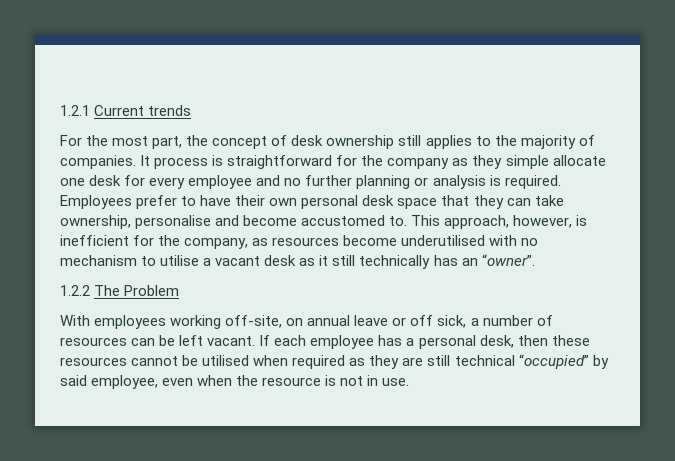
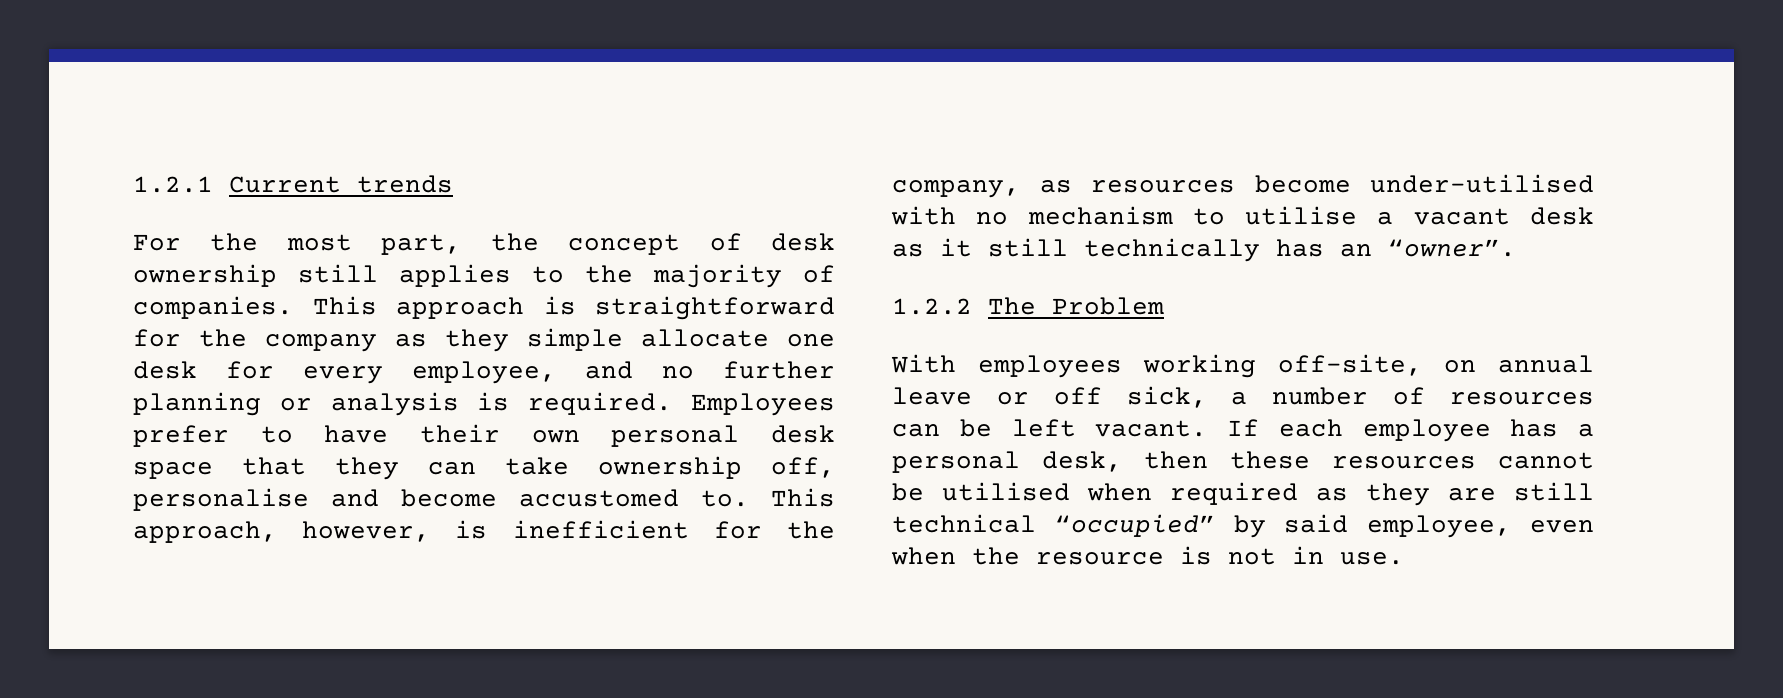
- It process is straightforward for the company as they simple allocate one desk for every employee and no further planning or analysis is required.
+ This approach is straightforward for the company as they simple allocate one desk for every employee, and no further planning or analysis is required.
- Employees prefer to have their own personal desk space that they can take ownership, personalise and become accustomed to.
+ Employees prefer to have their own personal desk space that they can take ownership off, personalise and become accustomed to.
- This approach, however, is inefficient for the company, as resources become underutilised with no mechanism to utilise a vacant desk as it still technically has an “owner”.
+ This approach, however, is inefficient for the company, as resources become under-utilised with no mechanism to utilise a vacant desk as it still technically has an “owner”.

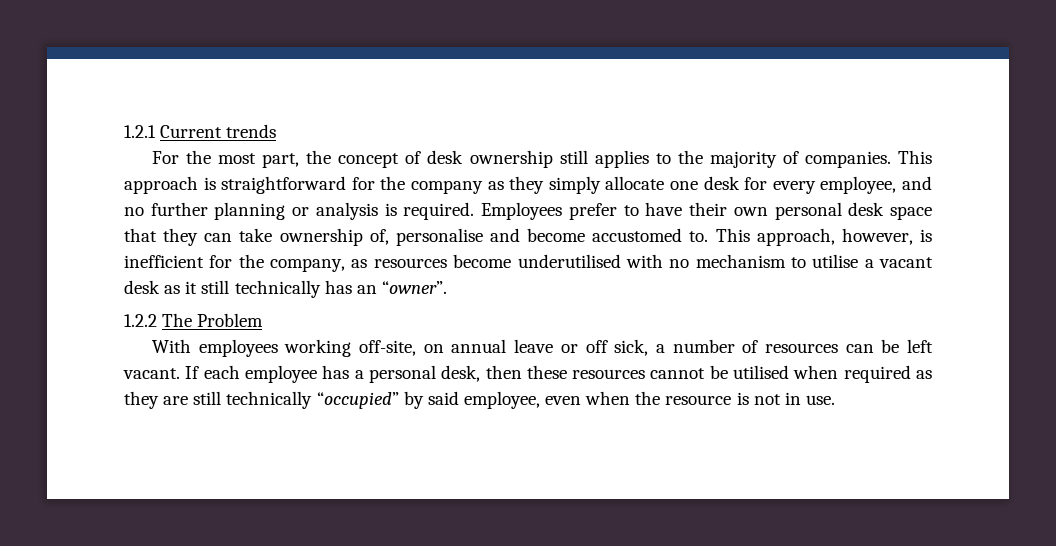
- This approach is straightforward for the company as they simple allocate one desk for every employee, and no further planning or analysis is required.
+ This approach is straightforward for the company as they simply allocate one desk for every employee, and no further planning or analysis is required.
- Employees prefer to have their own personal desk space that they can take ownership off, personalise and become accustomed to.
+ Employees prefer to have their own personal desk space that they can take ownership of, personalise and become accustomed to.
- This approach, however, is inefficient for the company, as resources become under-utilised with no mechanism to utilise a vacant desk as it still technically has an “owner”.
+ This approach, however, is inefficient for the company, as resources become underutilised with no mechanism to utilise a vacant desk as it still technically has an “owner”.
- If each employee has a personal desk, then these resources cannot be utilised when required as they are still technical “occupied” by said employee, even when the resource is not in use.
+ If each employee has a personal desk, then these resources cannot be utilised when required as they are still technically “occupied” by said employee, even when the resource is not in use.

